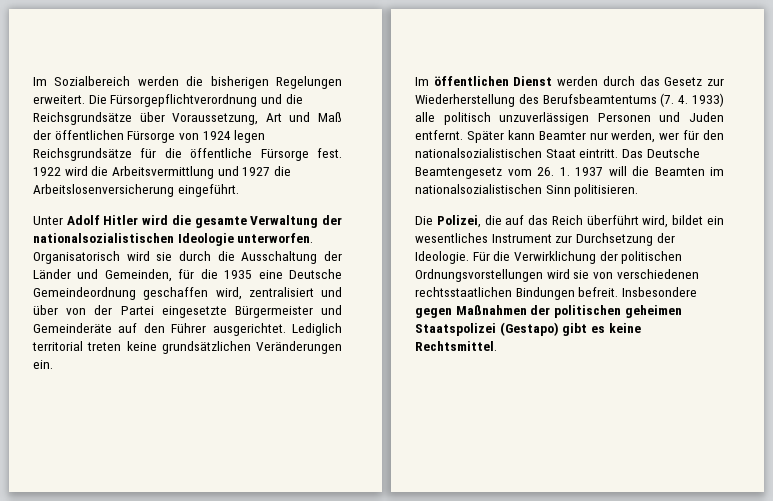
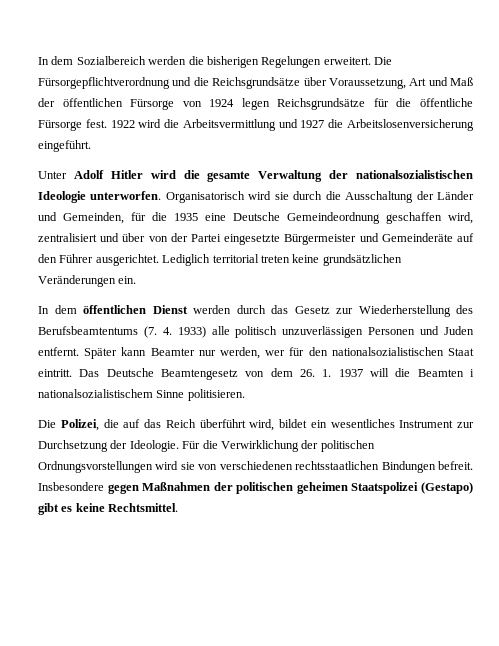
- Im Sozialbereich werden die bisherigen Regelungen erweitert.
+ In dem Sozialbereich werden die bisherigen Regelungen erweitert.
- Im öffentlichen Dienst werden durch das Gesetz zur Wiederherstellung des Berufsbeamtentums (7. 4. 1933) alle politisch unzuverlässigen Personen und Juden entfernt.
+ In dem öffentlichen Dienst werden durch das Gesetz zur Wiederherstellung des Berufsbeamtentums (7. 4. 1933) alle politisch unzuverlässigen Personen und Juden entfernt.
- Das Deutsche Beamtengesetz vom 26. 1. 1937 will die Beamten im nationalsozialistischen Sinn politisieren.
+ Das Deutsche Beamtengesetz von dem 26. 1. 1937 will die Beamten i nationalsozialistischem Sinne politisieren.

